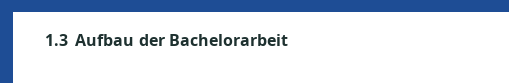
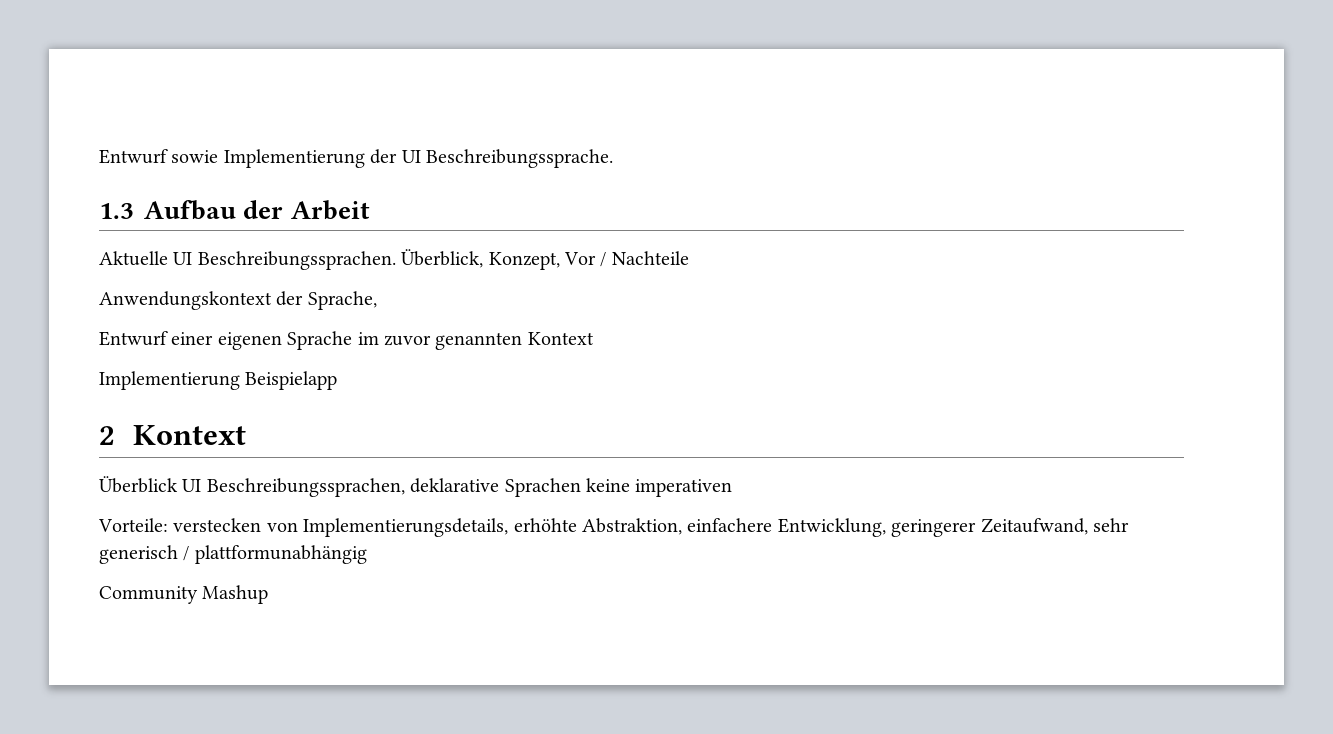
- 1.3 Aufbau der Bachelorarbeit
+ Entwurf sowie Implementierung der UI Beschreibungssprache.
+ 1.3 Aufbau der Arbeit
+ Aktuelle UI Beschreibungssprachen. Überblick, Konzept, Vor / Nachteile
+ Anwendungskontext der Sprache,
+ Entwurf einer eigenen Sprache im zuvor genannten Kontext
+ Implementierung Beispielapp
+ 2 Kontext
+ Überblick UI Beschreibungssprachen, deklarative Sprachen keine imperativen
+ Vorteile: verstecken von Implementierungsdetails, erhöhte Abstraktion, einfachere Entwicklung, geringerer Zeitaufwand, sehr generisch / plattformunabhängig
+ Community Mashup

